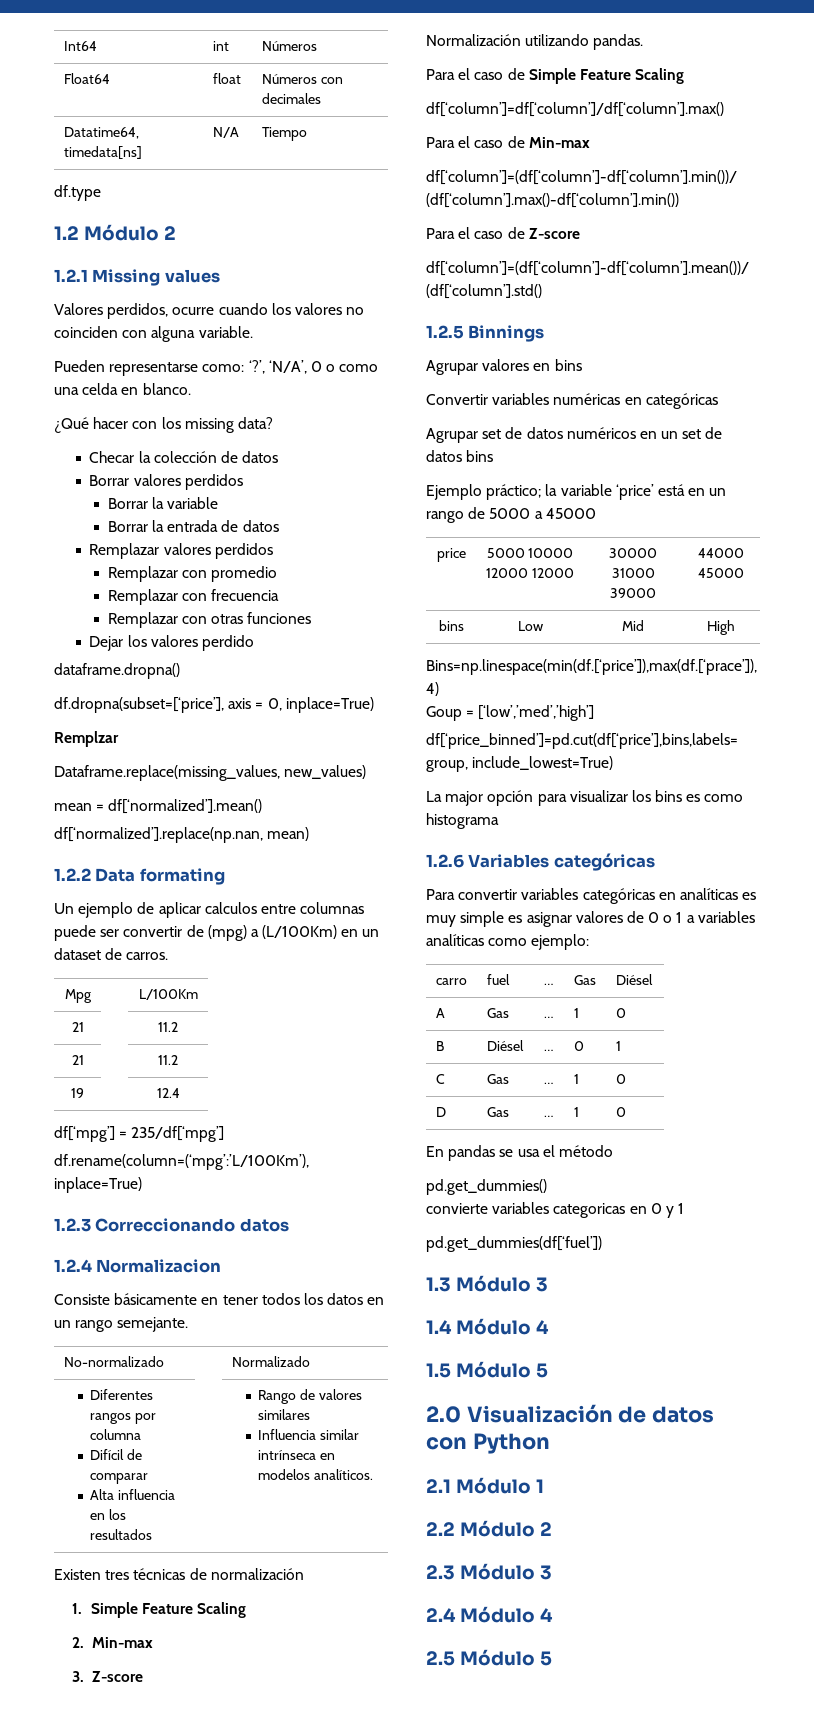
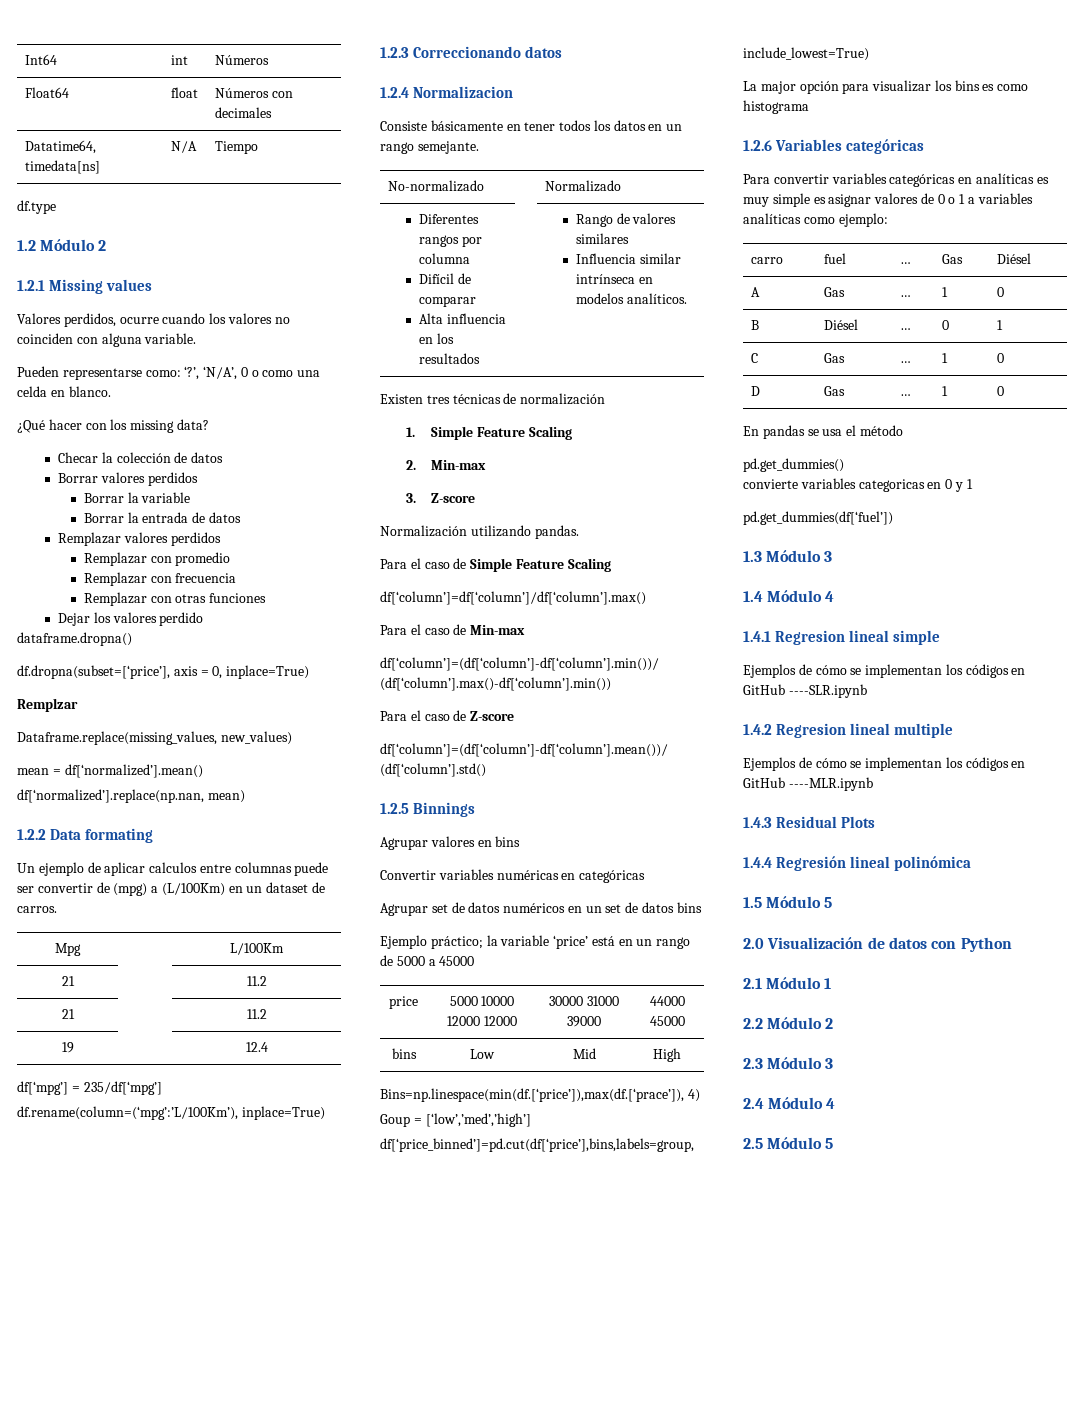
+ 1.4.1 Regresion lineal simple
+ Ejemplos de cómo se implementan los códigos en GitHub ----SLR.ipynb
+ 1.4.2 Regresion lineal multiple
+ Ejemplos de cómo se implementan los códigos en GitHub ----MLR.ipynb
+ 1.4.3 Residual Plots
+ 1.4.4 Regresión lineal polinómica

